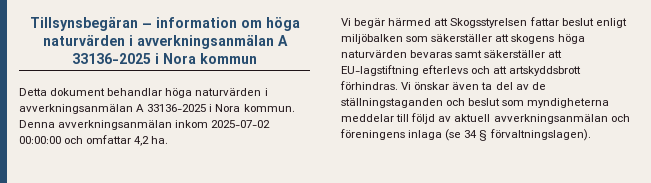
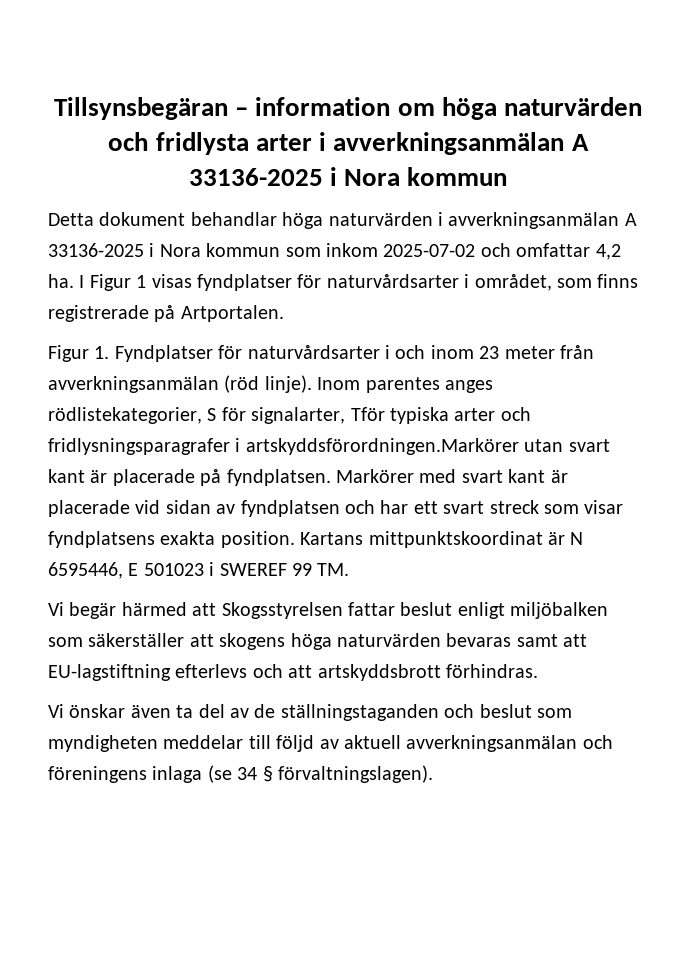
- Tillsynsbegäran – information om höga naturvärden i avverkningsanmälan A 33136-2025 i Nora kommun
+ Tillsynsbegäran – information om höga naturvärden och fridlysta arter i avverkningsanmälan A 33136-2025 i Nora kommun
- Detta dokument behandlar höga naturvärden i avverkningsanmälan A 33136-2025 i Nora kommun. Denna avverkningsanmälan inkom 2025-07-02 00:00:00 och omfattar 4,2 ha.
+ Detta dokument behandlar höga naturvärden i avverkningsanmälan A 33136-2025 i Nora kommun som inkom 2025-07-02 och omfattar 4,2 ha. I Figur 1 visas fyndplatser för naturvårdsarter i området, som finns registrerade på Artportalen.
+ Figur 1. Fyndplatser för naturvårdsarter i och inom 23 meter från avverkningsanmälan (röd linje). Inom parentes anges rödlistekategorier, S för signalarter, Tför typiska arter och fridlysningsparagrafer i artskyddsförordningen.Markörer utan svart kant är placerade på fyndplatsen. Markörer med svart kant är placerade vid sidan av fyndplatsen och har ett svart streck som visar fyndplatsens exakta position. Kartans mittpunktskoordinat är N 6595446, E 501023 i SWEREF 99 TM.
- Vi begär härmed att Skogsstyrelsen fattar beslut enligt miljöbalken som säkerställer att skogens höga naturvärden bevaras samt säkerställer att EU-lagstiftning efterlevs och att artskyddsbrott förhindras. Vi önskar även ta del av de ställningstaganden och beslut som myndigheterna meddelar till följd av aktuell avverkningsanmälan och föreningens inlaga (se 34 § förvaltningslagen).
+ Vi begär härmed att Skogsstyrelsen fattar beslut enligt miljöbalken som säkerställer att skogens höga naturvärden bevaras samt att EU-lagstiftning efterlevs och att artskyddsbrott förhindras.
+ Vi önskar även ta del av de ställningstaganden och beslut som myndigheten meddelar till följd av aktuell avverkningsanmälan och föreningens inlaga (se 34 § förvaltningslagen).

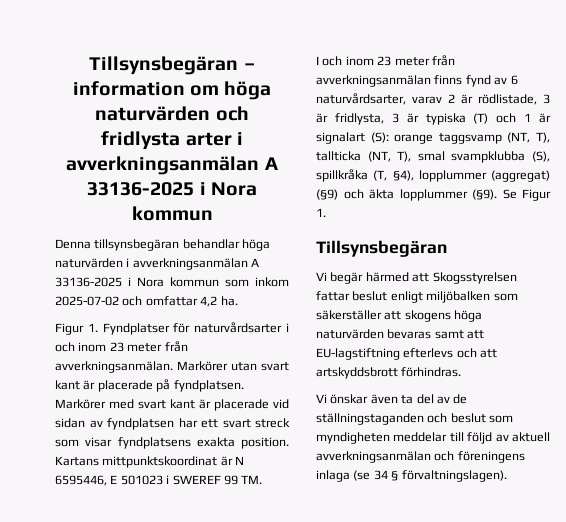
- Detta dokument behandlar höga naturvärden i avverkningsanmälan A 33136-2025 i Nora kommun som inkom 2025-07-02 och omfattar 4,2 ha. I Figur 1 visas fyndplatser för naturvårdsarter i området, som finns registrerade på Artportalen.
+ Denna tillsynsbegäran behandlar höga naturvärden i avverkningsanmälan A 33136-2025 i Nora kommun som inkom 2025-07-02 och omfattar 4,2 ha.
- Figur 1. Fyndplatser för naturvårdsarter i och inom 23 meter från avverkningsanmälan (röd linje). Inom parentes anges rödlistekategorier, S för signalarter, Tför typiska arter och fridlysningsparagrafer i artskyddsförordningen.Markörer utan svart kant är placerade på fyndplatsen.
+ Figur 1. Fyndplatser för naturvårdsarter i och inom 23 meter från avverkningsanmälan. Markörer utan svart kant är placerade på fyndplatsen.
- Markörer med svart kant är placerade vid sidan av fyndplatsen och har ett svart streck som visar fyndplatsens exakta position.
+ Markörer med svart kant är placerade vid sidan av fyndplatsen har ett svart streck som visar fyndplatsens exakta position.
+ I och inom 23 meter från avverkningsanmälan finns fynd av 6 naturvårdsarter, varav 2 är rödlistade, 3 är fridlysta, 3 är typiska (T) och 1 är signalart (S): orange taggsvamp (NT, T), tallticka (NT, T), smal svampklubba (S), spillkråka (T, §4), lopplummer (aggregat) (§9) och äkta lopplummer (§9). Se Figur 1.
+ Tillsynsbegäran

